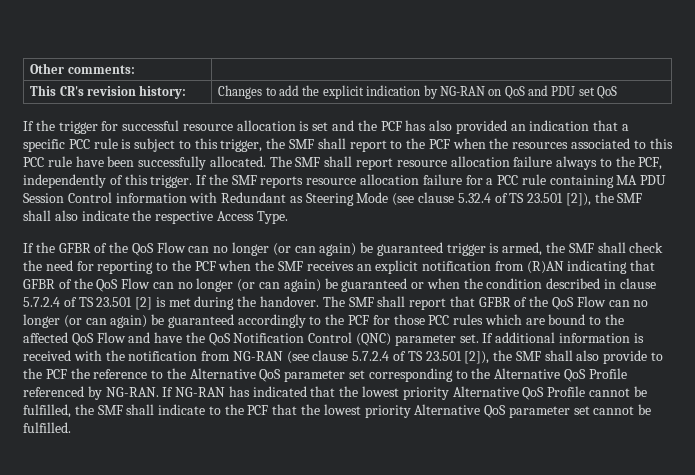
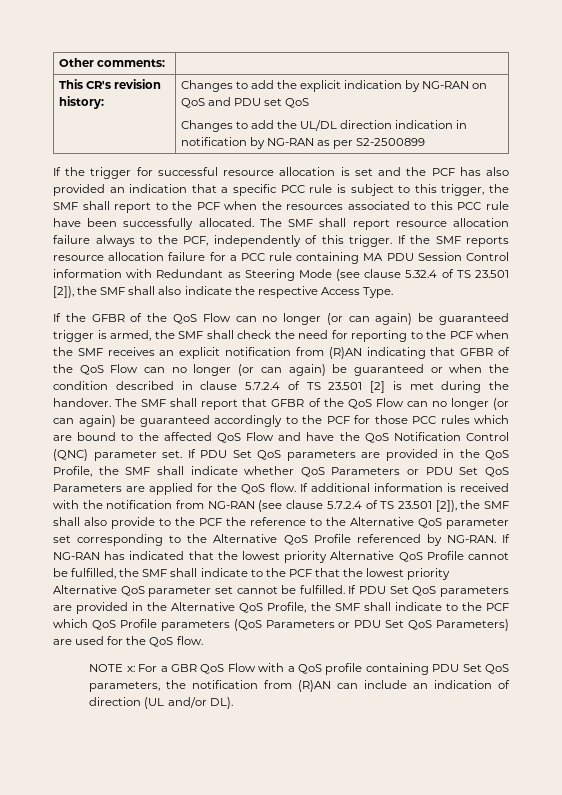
  This CR's revision history: | Changes to add the explicit indication by NG-RAN on QoS and PDU set QoS
+ Changes to add the UL/DL direction indication in notification by NG-RAN as per S2-2500899
- If additional information is received with the notification from NG-RAN (see clause 5.7.2.4 of TS 23.501 [2]), the SMF shall also provide to the PCF the reference to the Alternative QoS parameter set corresponding to the Alternative QoS Profile referenced by NG-RAN.
+ If PDU Set QoS parameters are provided in the QoS Profile, the SMF shall indicate whether QoS Parameters or PDU Set QoS Parameters are applied for the QoS flow. If additional information is received with the notification from NG-RAN (see clause 5.7.2.4 of TS 23.501 [2]), the SMF shall also provide to the PCF the reference to the Alternative QoS parameter set corresponding to the Alternative QoS Profile referenced by NG-RAN.
+ If PDU Set QoS parameters are provided in the Alternative QoS Profile, the SMF shall indicate to the PCF which QoS Profile parameters (QoS Parameters or PDU Set QoS Parameters) are used for the QoS flow.
+ NOTE x: For a GBR QoS Flow with a QoS profile containing PDU Set QoS parameters, the notification from (R)AN can include an indication of direction (UL and/or DL).

